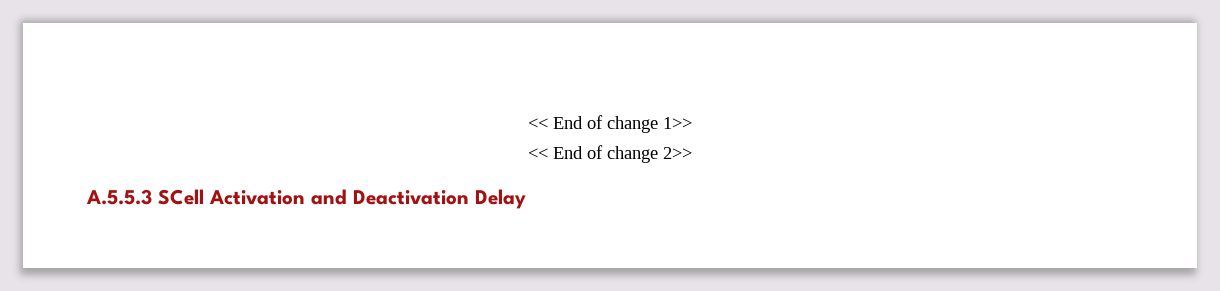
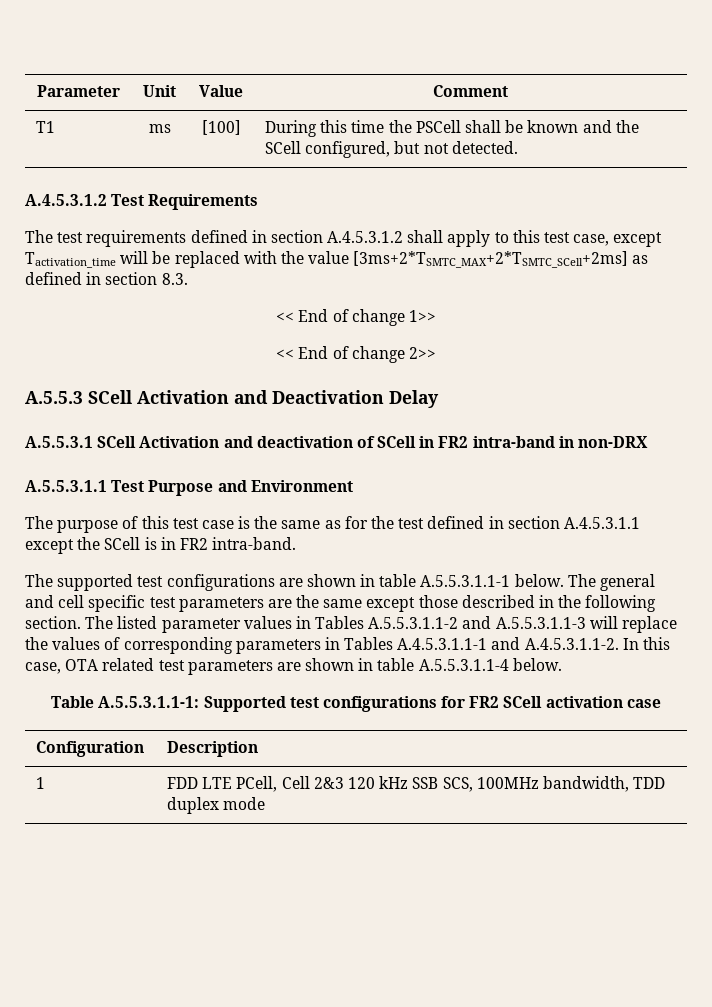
+ Parameter | Unit | Value | Comment
+ T1 | ms | [100] | During this time the PSCell shall be known and the SCell configured, but not detected.
+ A.4.5.3.1.2 Test Requirements
+ The test requirements defined in section A.4.5.3.1.2 shall apply to this test case, except Tactivation_time will be replaced with the value [3ms+2*TSMTC_MAX+2*TSMTC_SCell+2ms] as defined in section 8.3.
+ A.5.5.3.1 SCell Activation and deactivation of SCell in FR2 intra-band in non-DRX
+ A.5.5.3.1.1 Test Purpose and Environment
+ The purpose of this test case is the same as for the test defined in section A.4.5.3.1.1 except the SCell is in FR2 intra-band.
+ The supported test configurations are shown in table A.5.5.3.1.1-1 below. The general and cell specific test parameters are the same except those described in the following section. The listed parameter values in Tables A.5.5.3.1.1-2 and A.5.5.3.1.1-3 will replace the values of corresponding parameters in Tables A.4.5.3.1.1-1 and A.4.5.3.1.1-2. In this case, OTA related test parameters are shown in table A.5.5.3.1.1-4 below.
+ Table A.5.5.3.1.1-1: Supported test configurations for FR2 SCell activation case
+ Configuration | Description
+ 1 | FDD LTE PCell, Cell 2&3 120 kHz SSB SCS, 100MHz bandwidth, TDD duplex mode

